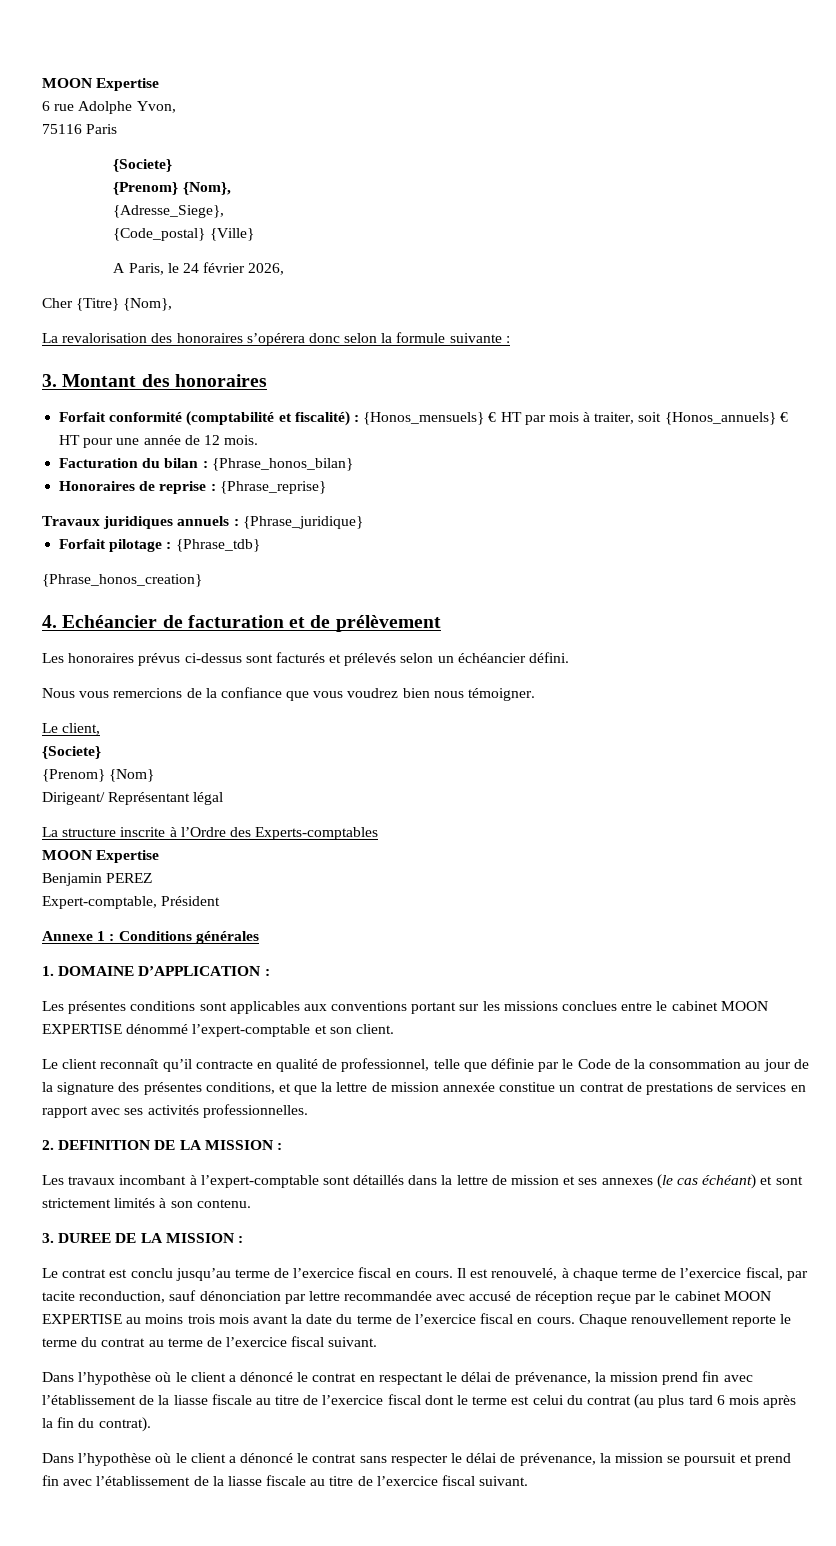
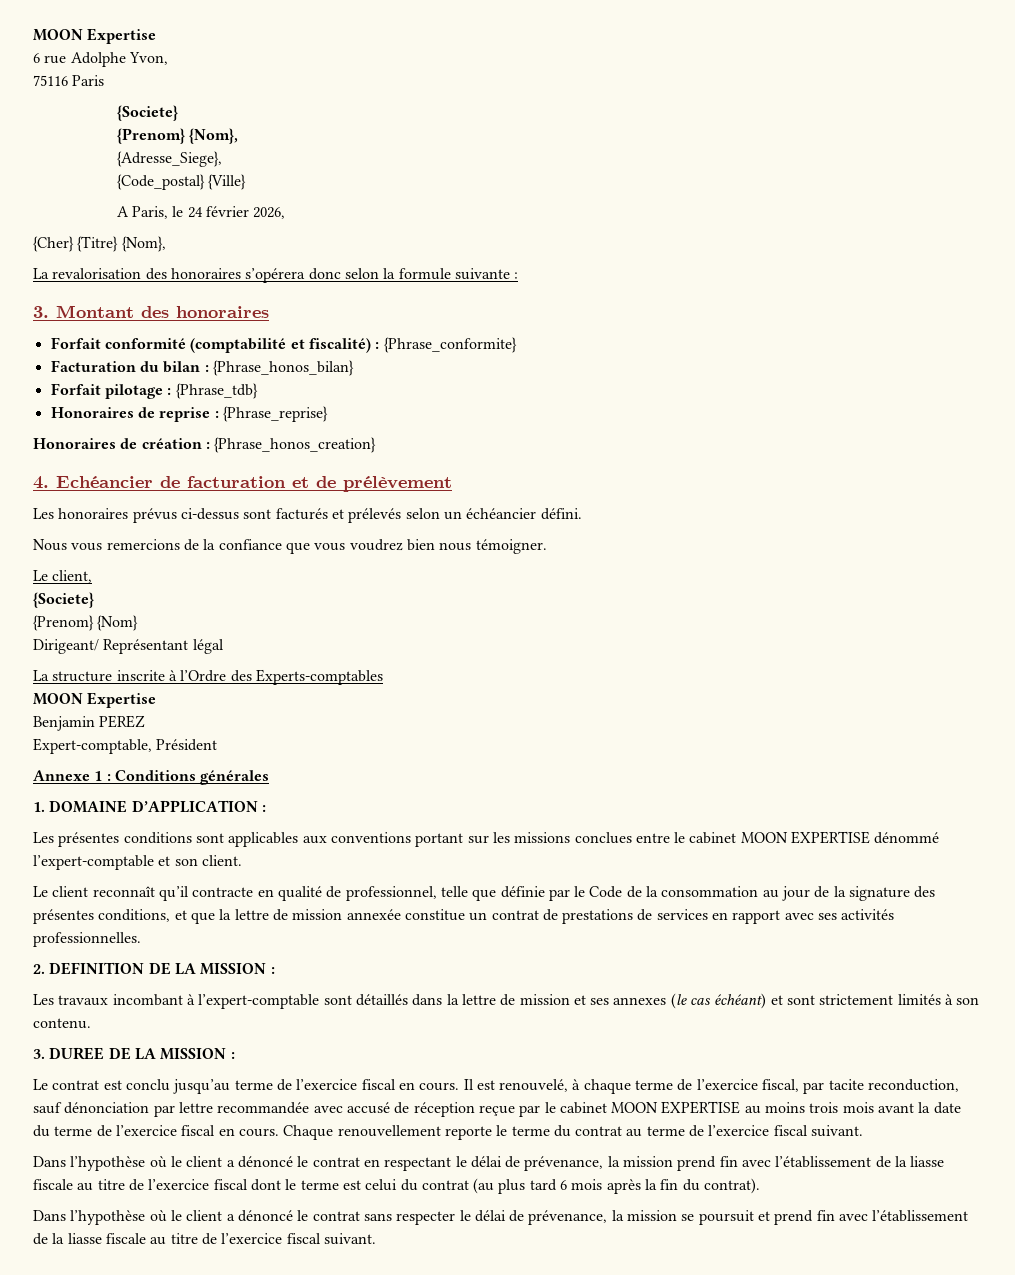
- Cher {Titre} {Nom},
+ {Cher} {Titre} {Nom},
- Forfait conformité (comptabilité et fiscalité) : {Honos_mensuels} € HT par mois à traiter, soit {Honos_annuels} € HT pour une année de 12 mois.
+ Forfait conformité (comptabilité et fiscalité) : {Phrase_conformite}
+ Forfait pilotage : {Phrase_tdb}
- Travaux juridiques annuels : {Phrase_juridique}
- Forfait pilotage : {Phrase_tdb}
- {Phrase_honos_creation}
+ Honoraires de création : {Phrase_honos_creation}

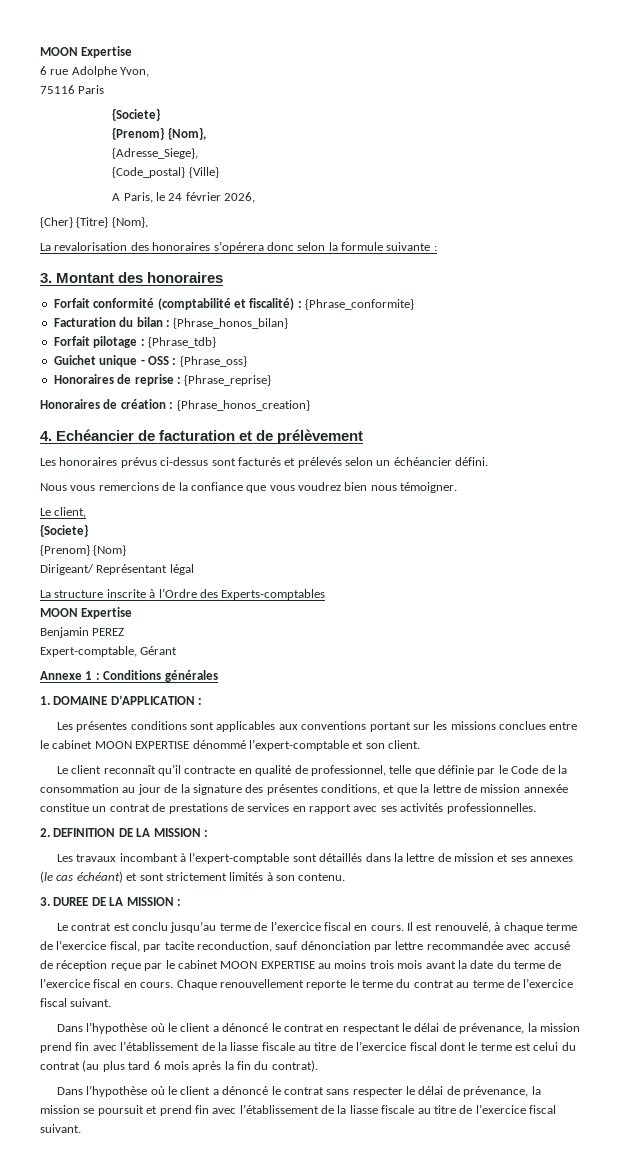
+ Guichet unique - OSS : {Phrase_oss}
- Expert-comptable, Président
+ Expert-comptable, Gérant

